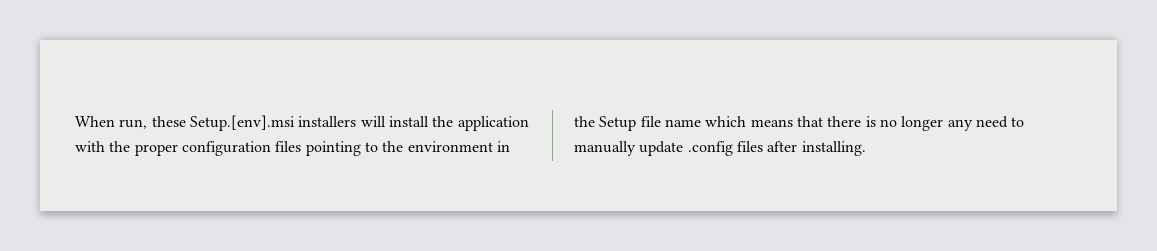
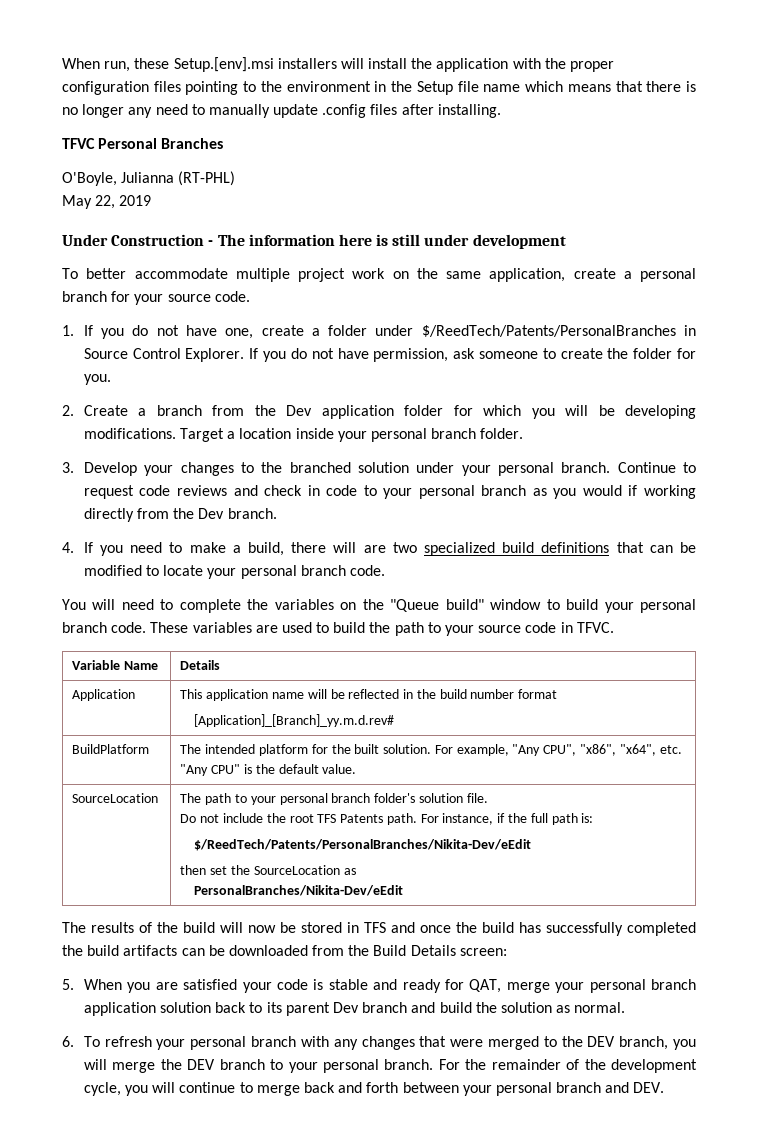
+ TFVC Personal Branches
+ O'Boyle, Julianna (RT-PHL)
+ May 22, 2019
+ Under Construction - The information here is still under development
+ To better accommodate multiple project work on the same application, create a personal branch for your source code.
+ 1. If you do not have one, create a folder under $/ReedTech/Patents/PersonalBranches in Source Control Explorer. If you do not have permission, ask someone to create the folder for you.
+ 2. Create a branch from the Dev application folder for which you will be developing modifications. Target a location inside your personal branch folder.
+ 3. Develop your changes to the branched solution under your personal branch. Continue to request code reviews and check in code to your personal branch as you would if working directly from the Dev branch.
+ 4. If you need to make a build, there will are two specialized build definitions that can be modified to locate your personal branch code.
+ You will need to complete the variables on the "Queue build" window to build your personal branch code. These variables are used to build the path to your source code in TFVC.
+ Variable Name | Details
+ Application | This application name will be reflected in the build number format
+ [Application]_[Branch]_yy.m.d.rev#
+ BuildPlatform | The intended platform for the built solution. For example, "Any CPU", "x86", "x64", etc. "Any CPU" is the default value.
+ SourceLocation | The path to your personal branch folder's solution file.
+ Do not include the root TFS Patents path. For instance, if the full path is:
+ $/ReedTech/Patents/PersonalBranches/Nikita-Dev/eEdit
+ then set the SourceLocation as
+ PersonalBranches/Nikita-Dev/eEdit
+ The results of the build will now be stored in TFS and once the build has successfully completed the build artifacts can be downloaded from the Build Details screen:
+ 5. When you are satisfied your code is stable and ready for QAT, merge your personal branch application solution back to its parent Dev branch and build the solution as normal.
+ 6. To refresh your personal branch with any changes that were merged to the DEV branch, you will merge the DEV branch to your personal branch. For the remainder of the development cycle, you will continue to merge back and forth between your personal branch and DEV.

